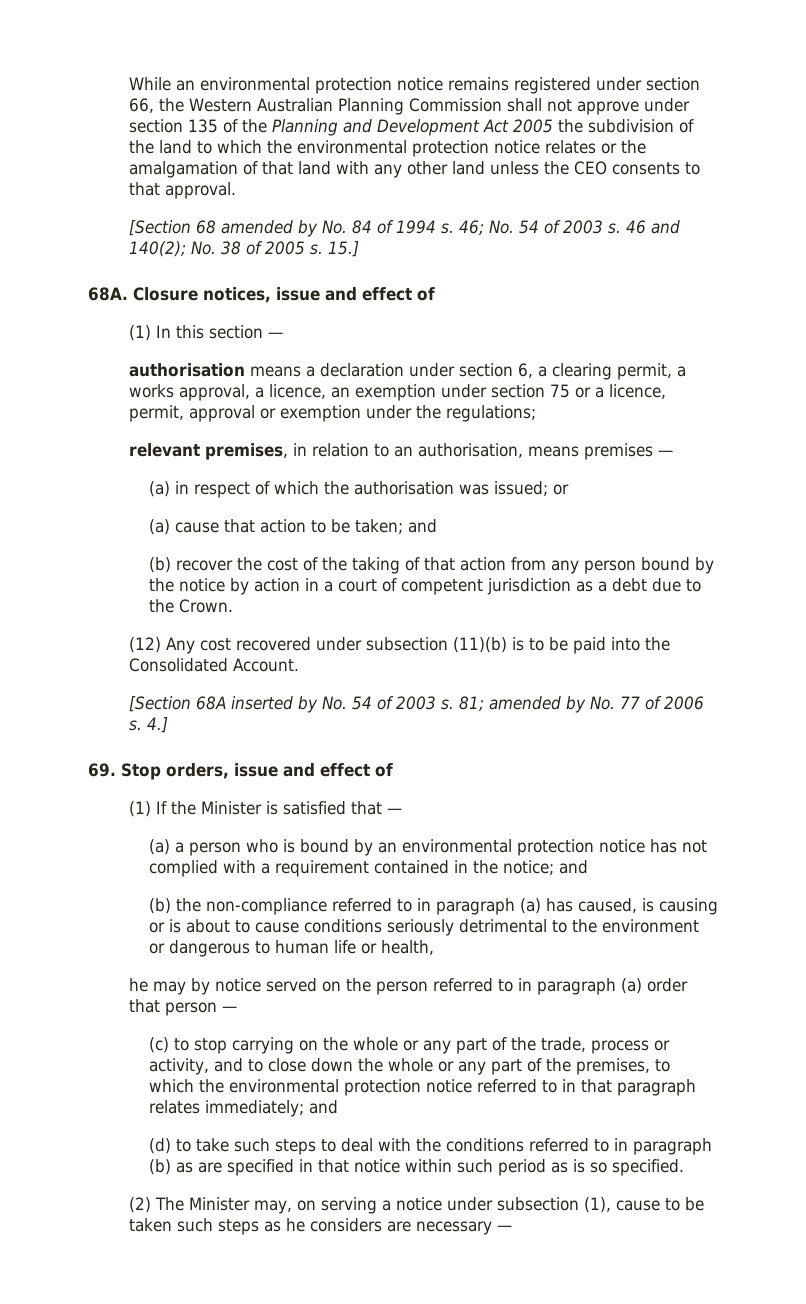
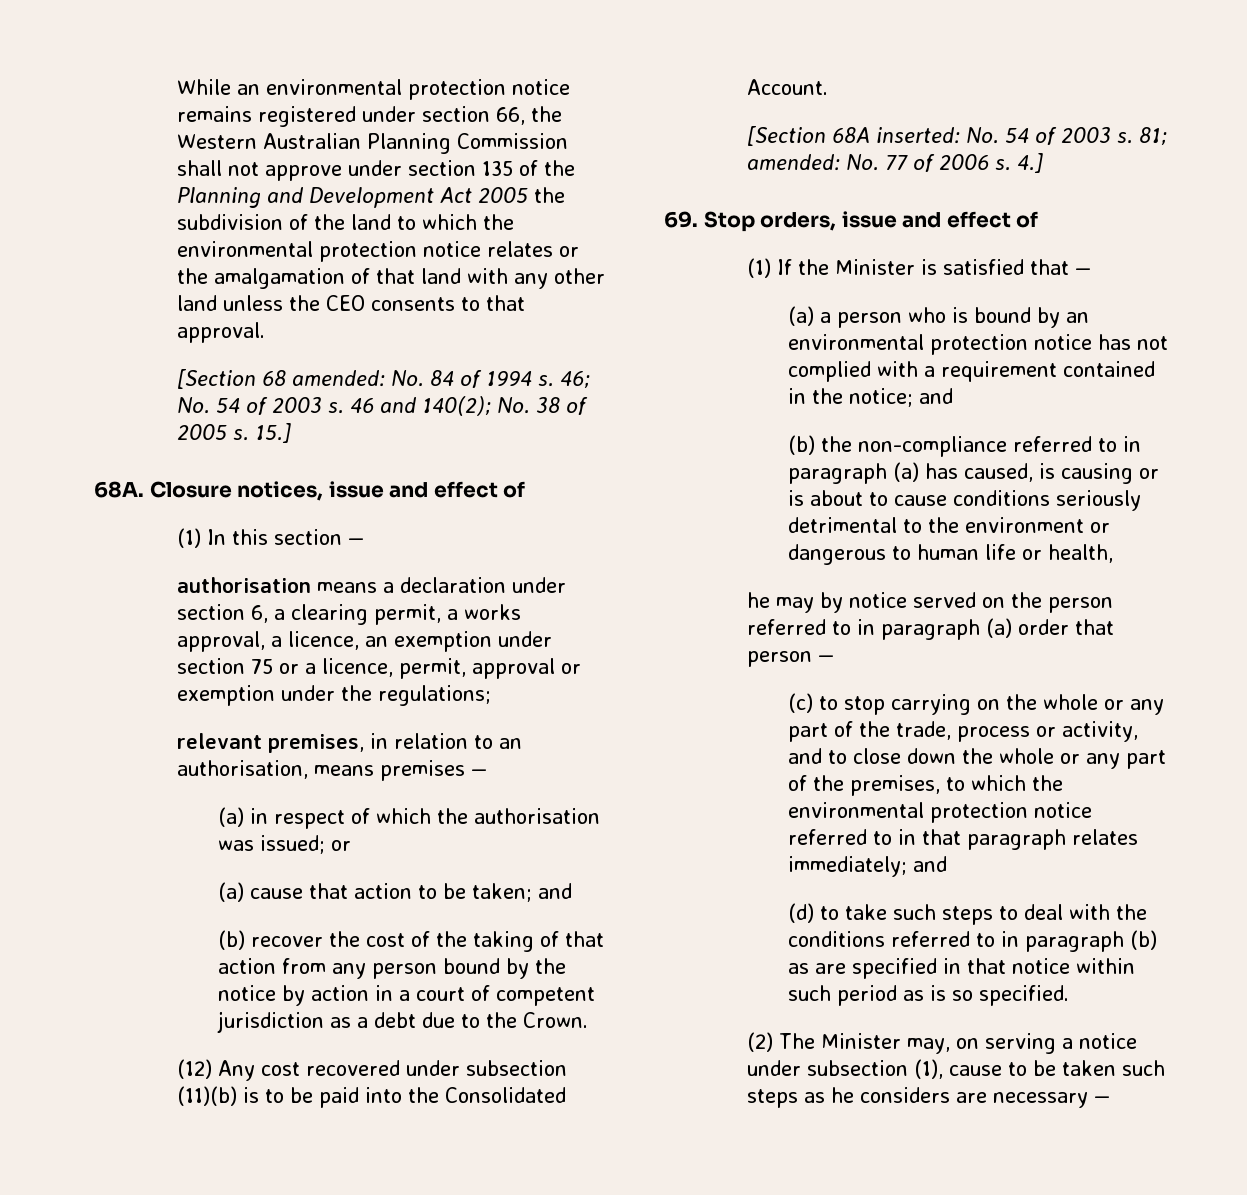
- [Section 68 amended by No. 84 of 1994 s.
+ [Section 68 amended: No. 84 of 1994 s.
- [Section 68A inserted by No. 54 of 2003 s.
+ [Section 68A inserted: No. 54 of 2003 s.
- 81; amended by No. 77 of 2006 s.
+ 81; amended: No. 77 of 2006 s.

